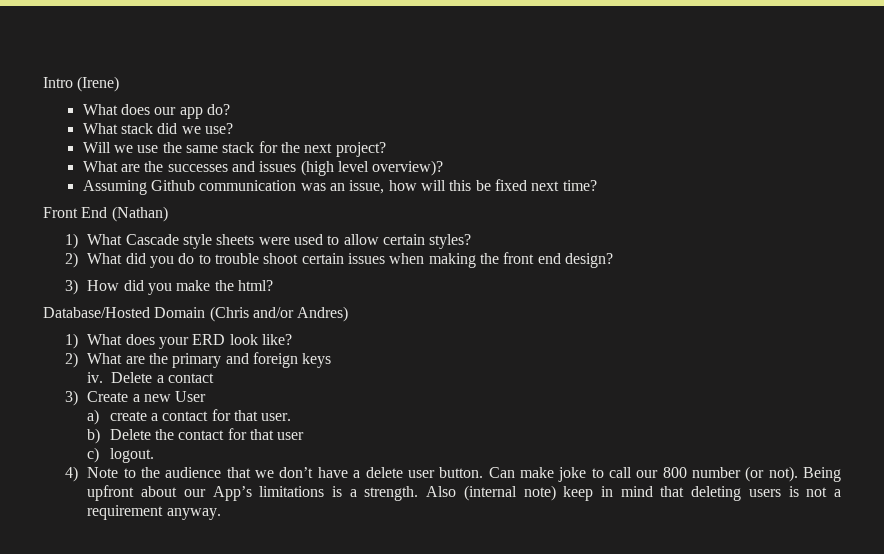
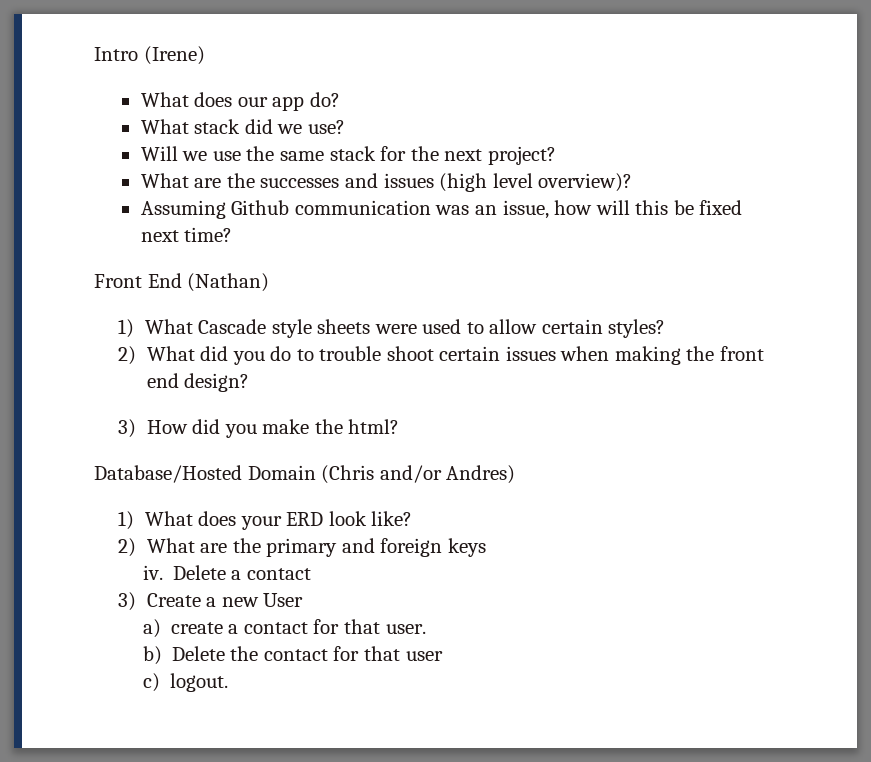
- 4) Note to the audience that we don’t have a delete user button. Can make joke to call our 800 number (or not). Being upfront about our App’s limitations is a strength. Also (internal note) keep in mind that deleting users is not a requirement anyway.

